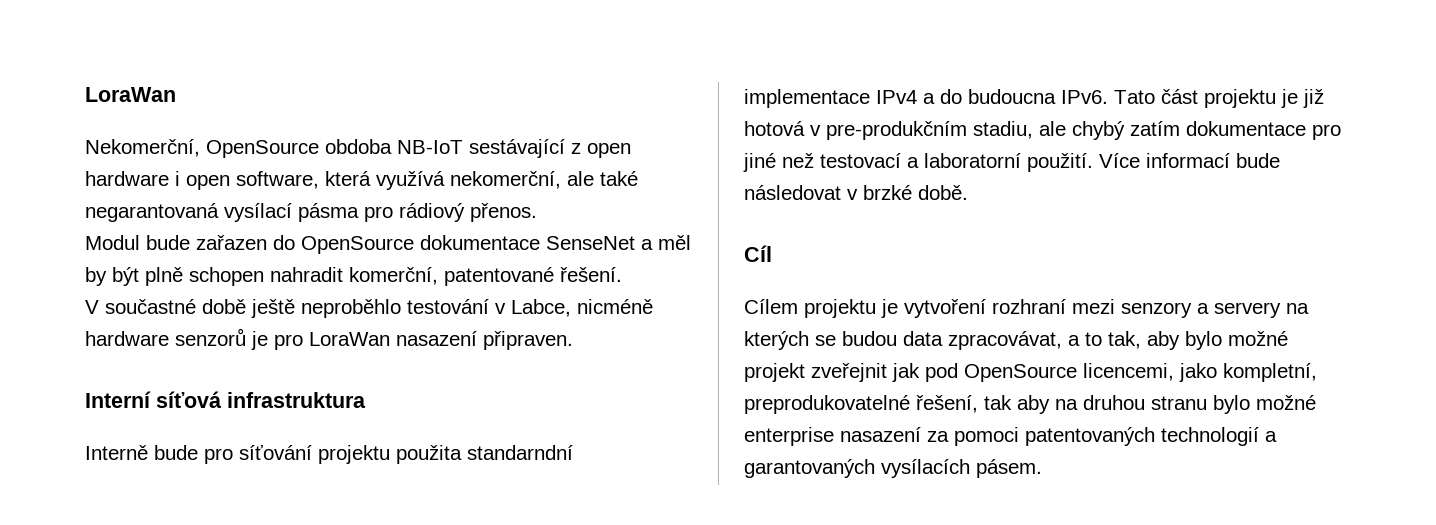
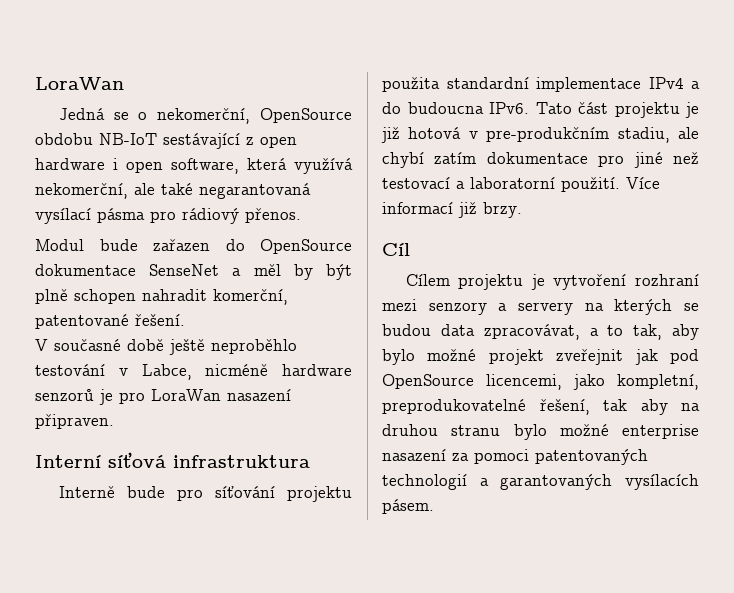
- Nekomerční, OpenSource obdoba NB-IoT sestávající z open hardware i open software, která využívá nekomerční, ale také negarantovaná vysílací pásma pro rádiový přenos.
+ Jedná se o nekomerční, OpenSource obdobu NB-IoT sestávající z open hardware i open software, která využívá nekomerční, ale také negarantovaná vysílací pásma pro rádiový přenos.
- V součastné době ještě neproběhlo testování v Labce, nicméně hardware senzorů je pro LoraWan nasazení připraven.
+ V současné době ještě neproběhlo testování v Labce, nicméně hardware senzorů je pro LoraWan nasazení připraven.
- Interně bude pro síťování projektu použita standarndní implementace IPv4 a do budoucna IPv6.
+ Interně bude pro síťování projektu použita standardní implementace IPv4 a do budoucna IPv6.
- Tato část projektu je již hotová v pre-produkčním stadiu, ale chybý zatím dokumentace pro jiné než testovací a laboratorní použití.
+ Tato část projektu je již hotová v pre-produkčním stadiu, ale chybí zatím dokumentace pro jiné než testovací a laboratorní použití.
- Více informací bude následovat v brzké době.
+ Více informací již brzy.

